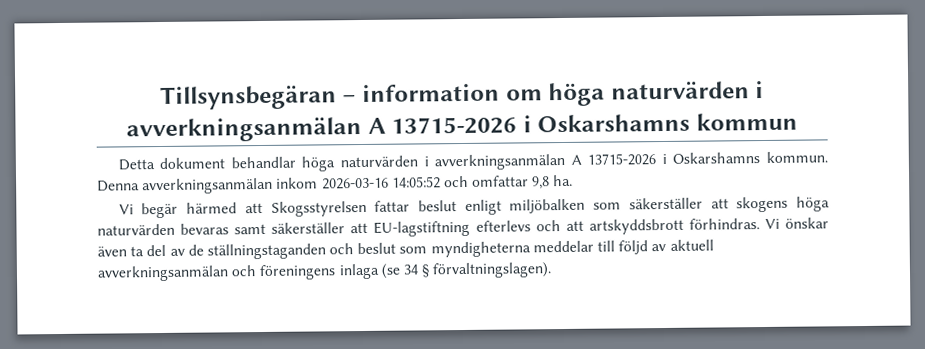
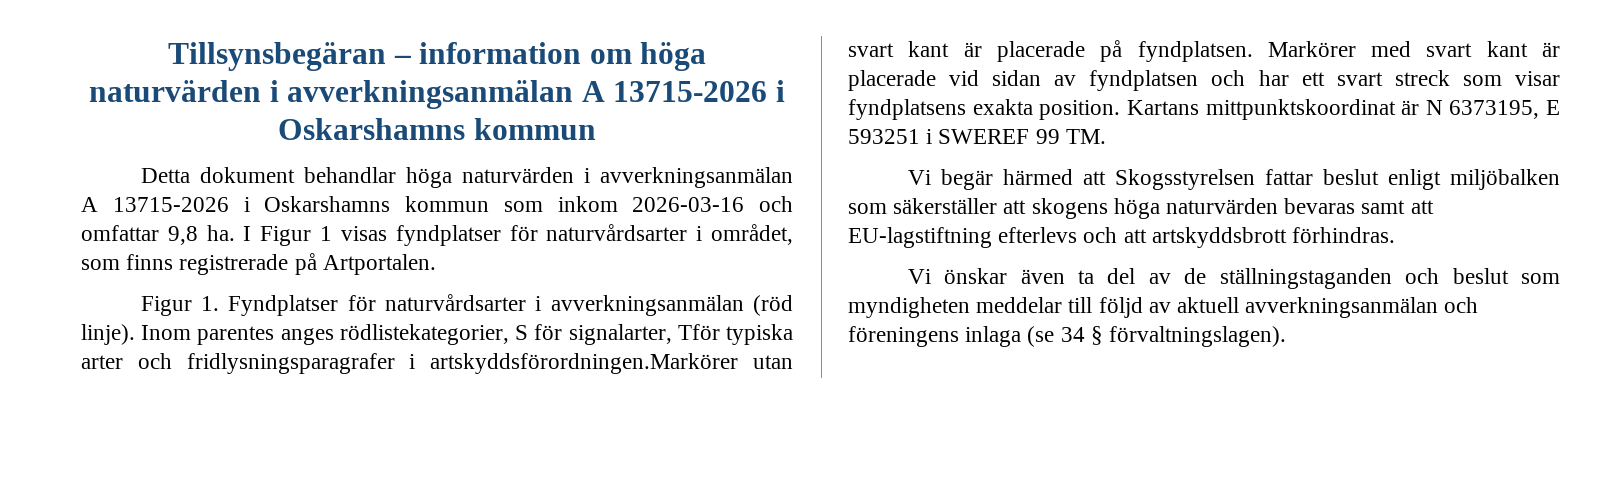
- Detta dokument behandlar höga naturvärden i avverkningsanmälan A 13715-2026 i Oskarshamns kommun. Denna avverkningsanmälan inkom 2026-03-16 14:05:52 och omfattar 9,8 ha.
+ Detta dokument behandlar höga naturvärden i avverkningsanmälan A 13715-2026 i Oskarshamns kommun som inkom 2026-03-16 och omfattar 9,8 ha. I Figur 1 visas fyndplatser för naturvårdsarter i området, som finns registrerade på Artportalen.
+ Figur 1. Fyndplatser för naturvårdsarter i avverkningsanmälan (röd linje). Inom parentes anges rödlistekategorier, S för signalarter, Tför typiska arter och fridlysningsparagrafer i artskyddsförordningen.Markörer utan svart kant är placerade på fyndplatsen. Markörer med svart kant är placerade vid sidan av fyndplatsen och har ett svart streck som visar fyndplatsens exakta position. Kartans mittpunktskoordinat är N 6373195, E 593251 i SWEREF 99 TM.
- Vi begär härmed att Skogsstyrelsen fattar beslut enligt miljöbalken som säkerställer att skogens höga naturvärden bevaras samt säkerställer att EU-lagstiftning efterlevs och att artskyddsbrott förhindras. Vi önskar även ta del av de ställningstaganden och beslut som myndigheterna meddelar till följd av aktuell avverkningsanmälan och föreningens inlaga (se 34 § förvaltningslagen).
+ Vi begär härmed att Skogsstyrelsen fattar beslut enligt miljöbalken som säkerställer att skogens höga naturvärden bevaras samt att EU-lagstiftning efterlevs och att artskyddsbrott förhindras.
+ Vi önskar även ta del av de ställningstaganden och beslut som myndigheten meddelar till följd av aktuell avverkningsanmälan och föreningens inlaga (se 34 § förvaltningslagen).

